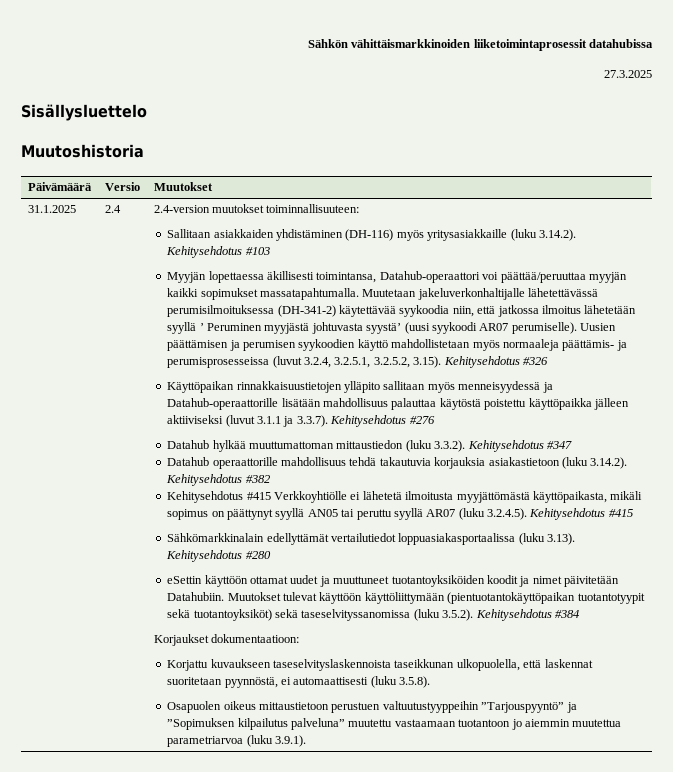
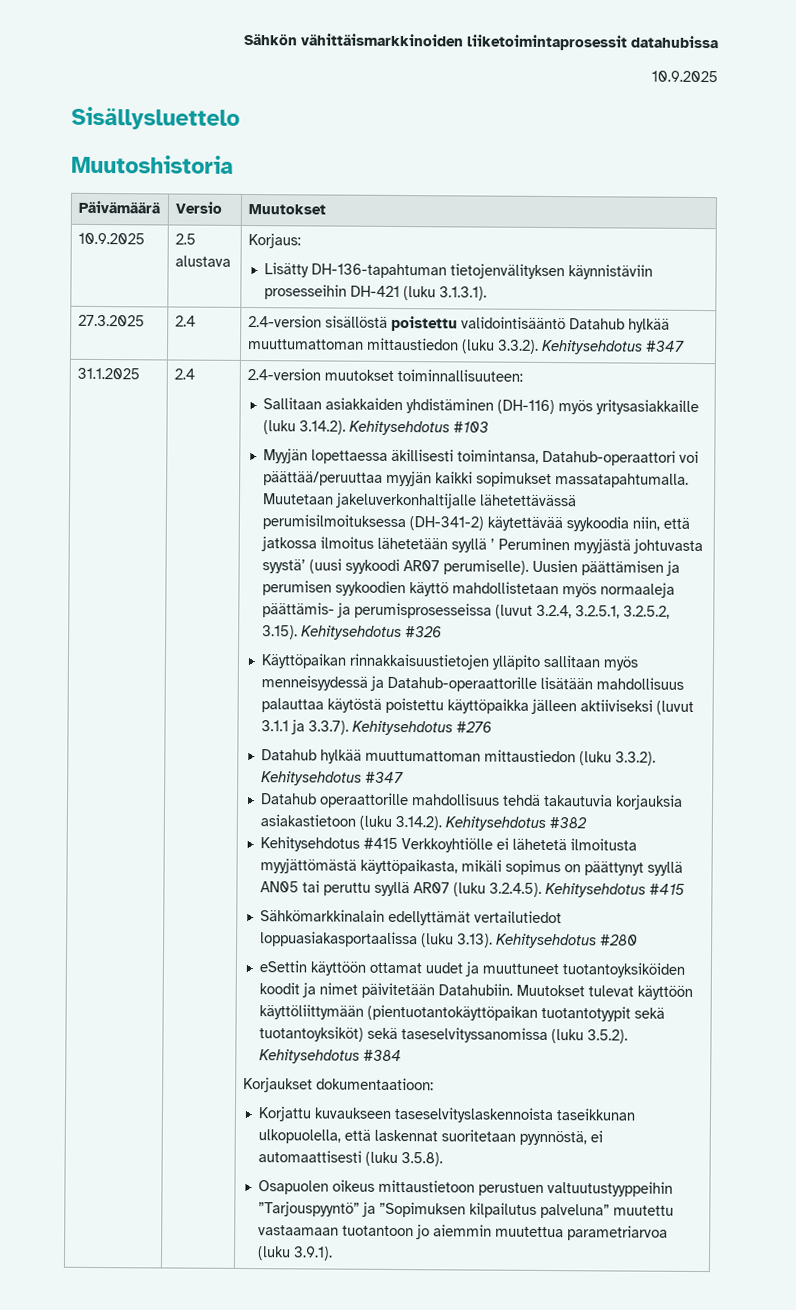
  Sähkön vähittäismarkkinoiden liiketoimintaprosessit datahubissa
- 27.3.2025
+ 10.9.2025
+ 10.9.2025 | 2.5 alustava | Korjaus:
+ Lisätty DH-136-tapahtuman tietojenvälityksen käynnistäviin prosesseihin DH-421 (luku 3.1.3.1).
+ 27.3.2025 | 2.4 | 2.4-version sisällöstä poistettu validointisääntö Datahub hylkää muuttumattoman mittaustiedon (luku 3.3.2). Kehitysehdotus #347

